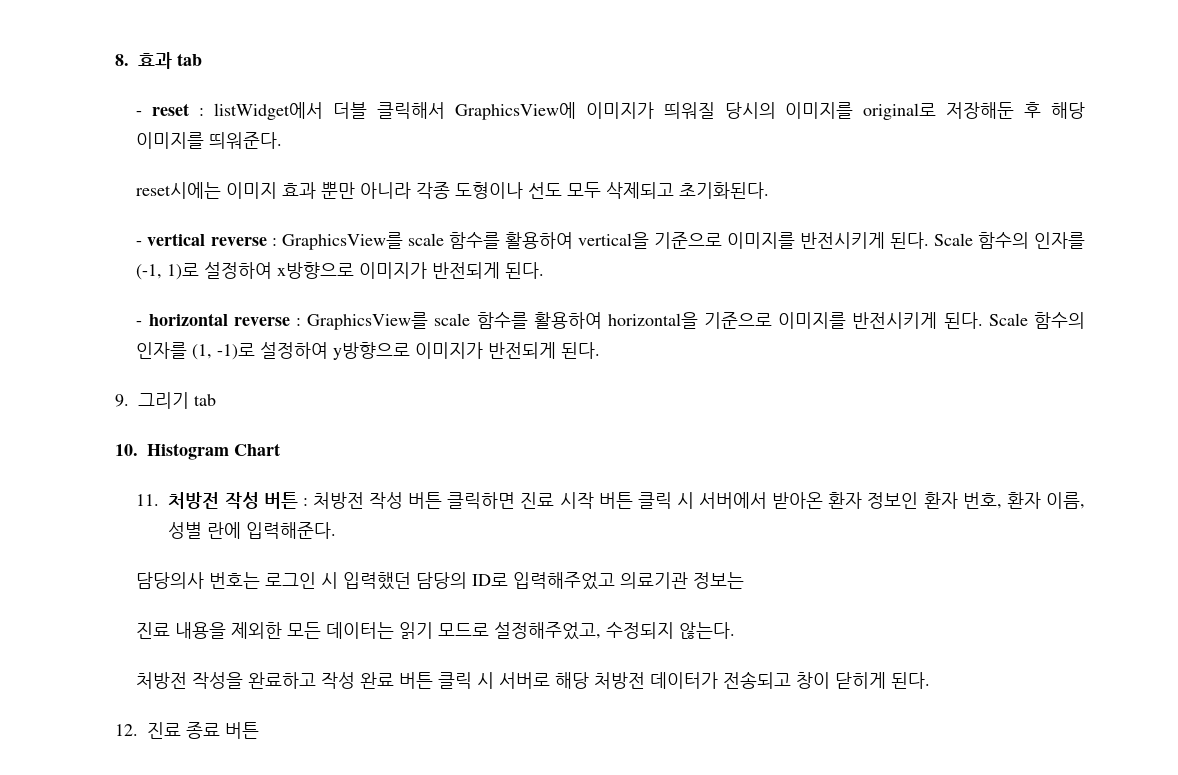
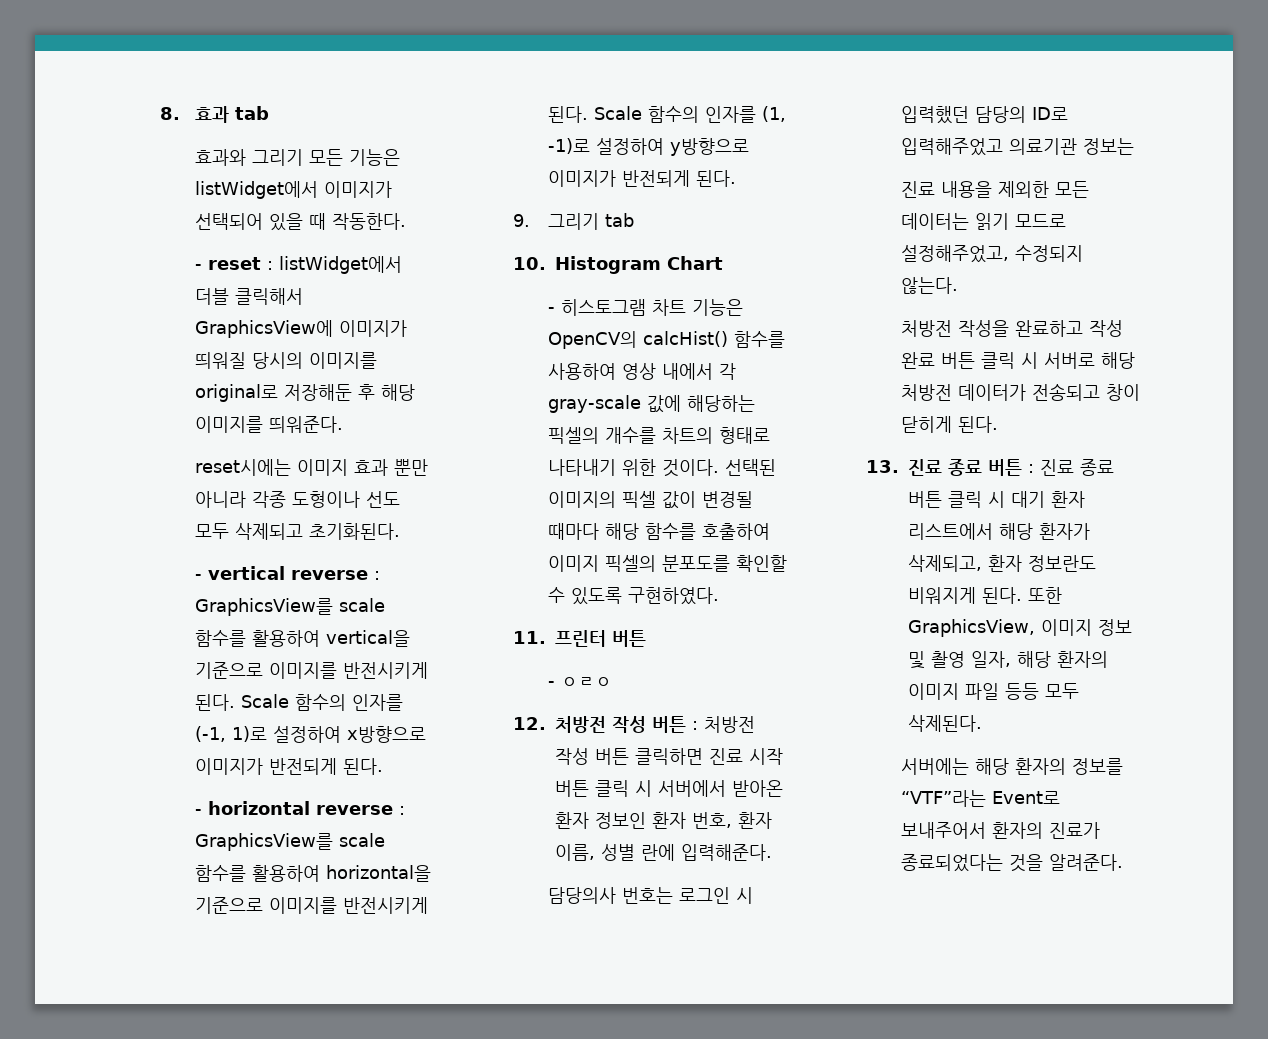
+ 효과와 그리기 모든 기능은 listWidget에서 이미지가 선택되어 있을 때 작동한다.
- 11. 처방전 작성 버튼 : 처방전 작성 버튼 클릭하면 진료 시작 버튼 클릭 시 서버에서 받아온 환자 정보인 환자 번호, 환자 이름, 성별 란에 입력해준다.
+ - 히스토그램 차트 기능은 OpenCV의 calcHist() 함수를 사용하여 영상 내에서 각 gray-scale 값에 해당하는 픽셀의 개수를 차트의 형태로 나타내기 위한 것이다. 선택된 이미지의 픽셀 값이 변경될 때마다 해당 함수를 호출하여 이미지 픽셀의 분포도를 확인할 수 있도록 구현하였다.
+ 11. 프린터 버튼
+ - ㅇㄹㅇ
+ 12. 처방전 작성 버튼 : 처방전 작성 버튼 클릭하면 진료 시작 버튼 클릭 시 서버에서 받아온 환자 정보인 환자 번호, 환자 이름, 성별 란에 입력해준다.
- 12. 진료 종료 버튼
+ 13. 진료 종료 버튼 : 진료 종료 버튼 클릭 시 대기 환자 리스트에서 해당 환자가 삭제되고, 환자 정보란도 비워지게 된다. 또한 GraphicsView, 이미지 정보 및 촬영 일자, 해당 환자의 이미지 파일 등등 모두 삭제된다.
+ 서버에는 해당 환자의 정보를 “VTF”라는 Event로 보내주어서 환자의 진료가 종료되었다는 것을 알려준다.

